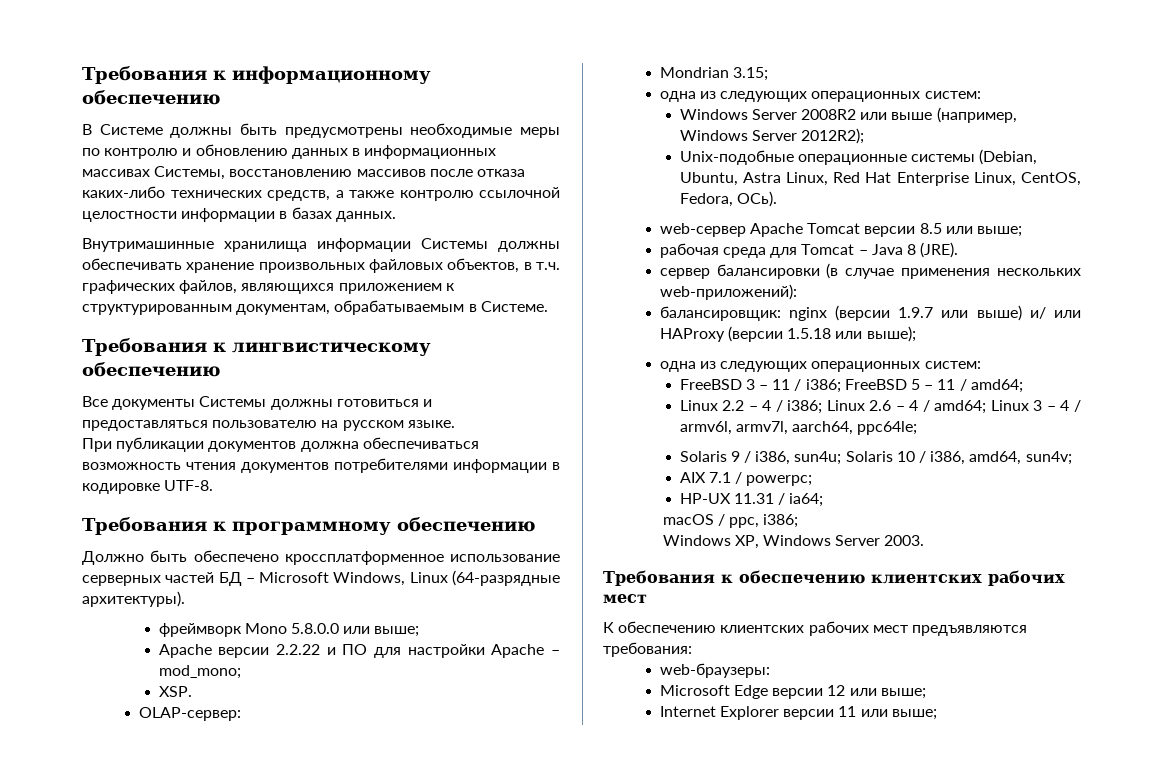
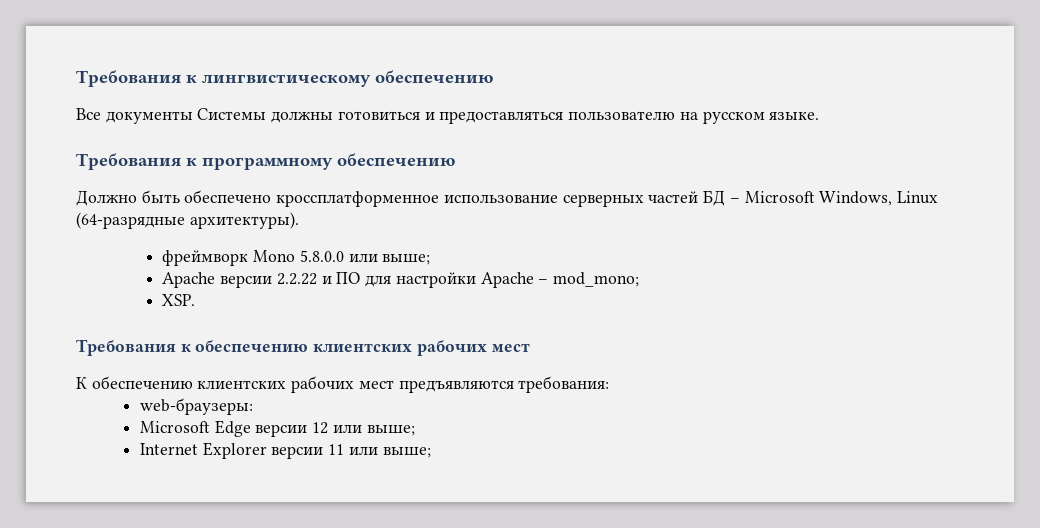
- Требования к информационному обеспечению
- В Системе должны быть предусмотрены необходимые меры по контролю и обновлению данных в информационных массивах Системы, восстановлению массивов после отказа каких-либо технических средств, а также контролю ссылочной целостности информации в базах данных.
- Внутримашинные хранилища информации Системы должны обеспечивать хранение произвольных файловых объектов, в т.ч. графических файлов, являющихся приложением к структурированным документам, обрабатываемым в Системе.
- При публикации документов должна обеспечиваться возможность чтения документов потребителями информации в кодировке UTF-8.
- OLAP-сервер:
- Mondrian 3.15;
- одна из следующих операционных систем:
- Windows Server 2008R2 или выше (например, Windows Server 2012R2);
- Unix-подобные операционные системы (Debian, Ubuntu, Astra Linux, Red Hat Enterprise Linux, CentOS, Fedora, ОСь).
- web-сервер Apache Tomcat версии 8.5 или выше;
- рабочая среда для Tomcat – Java 8 (JRE).
- сервер балансировки (в случае применения нескольких web-приложений):
- балансировщик: nginx (версии 1.9.7 или выше) и/ или HAProxy (версии 1.5.18 или выше);
- одна из следующих операционных систем:
- FreeBSD 3 – 11 / i386; FreeBSD 5 – 11 / amd64;
- Linux 2.2 – 4 / i386; Linux 2.6 – 4 / amd64; Linux 3 – 4 / armv6l, armv7l, aarch64, ppc64le;
- Solaris 9 / i386, sun4u; Solaris 10 / i386, amd64, sun4v;
- AIX 7.1 / powerpc;
- HP-UX 11.31 / ia64;
- macOS / ppc, i386;
- Windows XP, Windows Server 2003.

